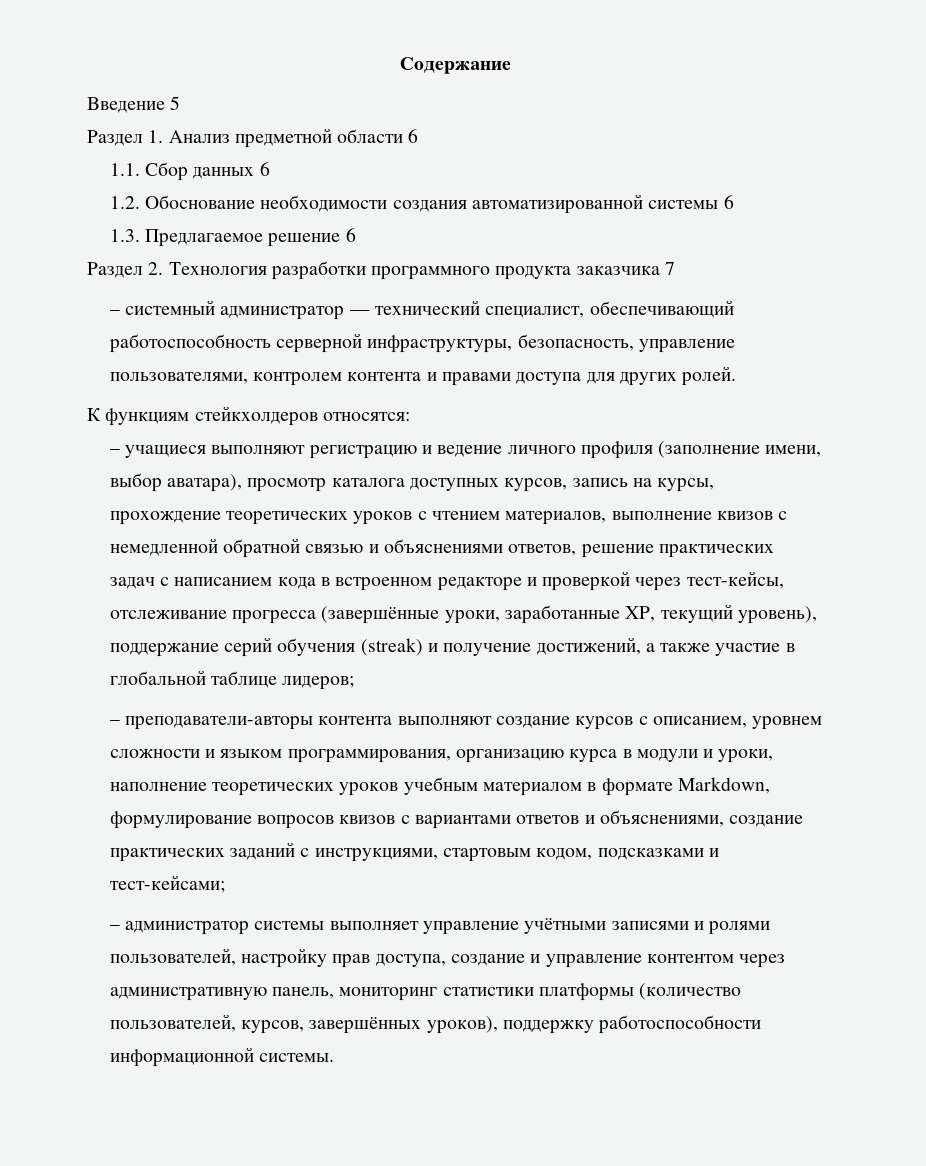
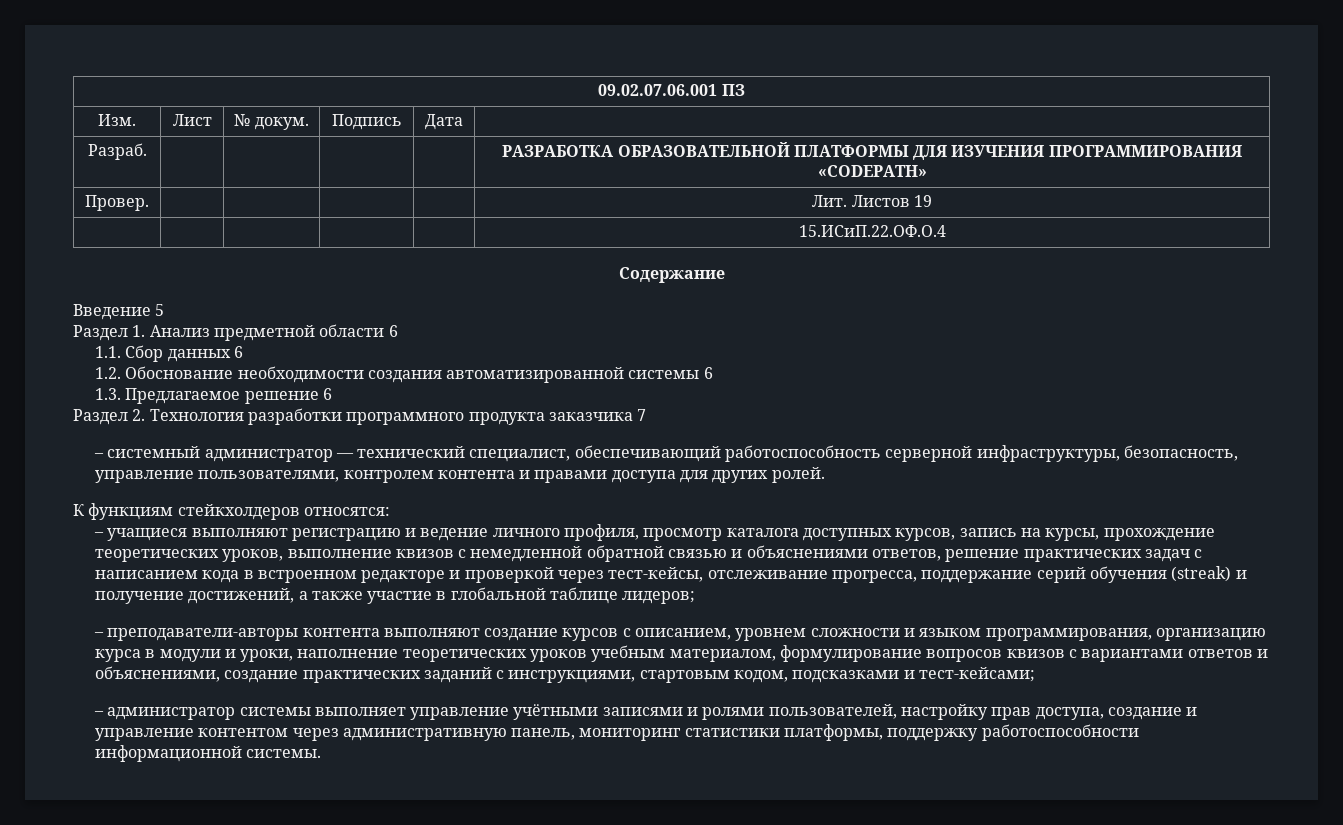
+ 09.02.07.06.001 ПЗ
+ Изм. | Лист | № докум. | Подпись | Дата |
+ Разраб. | | | | | РАЗРАБОТКА ОБРАЗОВАТЕЛЬНОЙ ПЛАТФОРМЫ ДЛЯ ИЗУЧЕНИЯ ПРОГРАММИРОВАНИЯ «CODEPATH»
+ Провер. | | | | | Лит. Листов 19
+ | | | | | 15.ИСиП.22.ОФ.О.4
- – учащиеся выполняют регистрацию и ведение личного профиля (заполнение имени, выбор аватара), просмотр каталога доступных курсов, запись на курсы, прохождение теоретических уроков с чтением материалов, выполнение квизов с немедленной обратной связью и объяснениями ответов, решение практических задач с написанием кода в встроенном редакторе и проверкой через тест-кейсы, отслеживание прогресса (завершённые уроки, заработанные XP, текущий уровень), поддержание серий обучения (streak) и получение достижений, а также участие в глобальной таблице лидеров;
+ – учащиеся выполняют регистрацию и ведение личного профиля, просмотр каталога доступных курсов, запись на курсы, прохождение теоретических уроков, выполнение квизов с немедленной обратной связью и объяснениями ответов, решение практических задач с написанием кода в встроенном редакторе и проверкой через тест-кейсы, отслеживание прогресса, поддержание серий обучения (streak) и получение достижений, а также участие в глобальной таблице лидеров;
- – преподаватели-авторы контента выполняют создание курсов с описанием, уровнем сложности и языком программирования, организацию курса в модули и уроки, наполнение теоретических уроков учебным материалом в формате Markdown, формулирование вопросов квизов с вариантами ответов и объяснениями, создание практических заданий с инструкциями, стартовым кодом, подсказками и тест-кейсами;
+ – преподаватели-авторы контента выполняют создание курсов с описанием, уровнем сложности и языком программирования, организацию курса в модули и уроки, наполнение теоретических уроков учебным материалом, формулирование вопросов квизов с вариантами ответов и объяснениями, создание практических заданий с инструкциями, стартовым кодом, подсказками и тест-кейсами;
- – администратор системы выполняет управление учётными записями и ролями пользователей, настройку прав доступа, создание и управление контентом через административную панель, мониторинг статистики платформы (количество пользователей, курсов, завершённых уроков), поддержку работоспособности информационной системы.
+ – администратор системы выполняет управление учётными записями и ролями пользователей, настройку прав доступа, создание и управление контентом через административную панель, мониторинг статистики платформы, поддержку работоспособности информационной системы.

